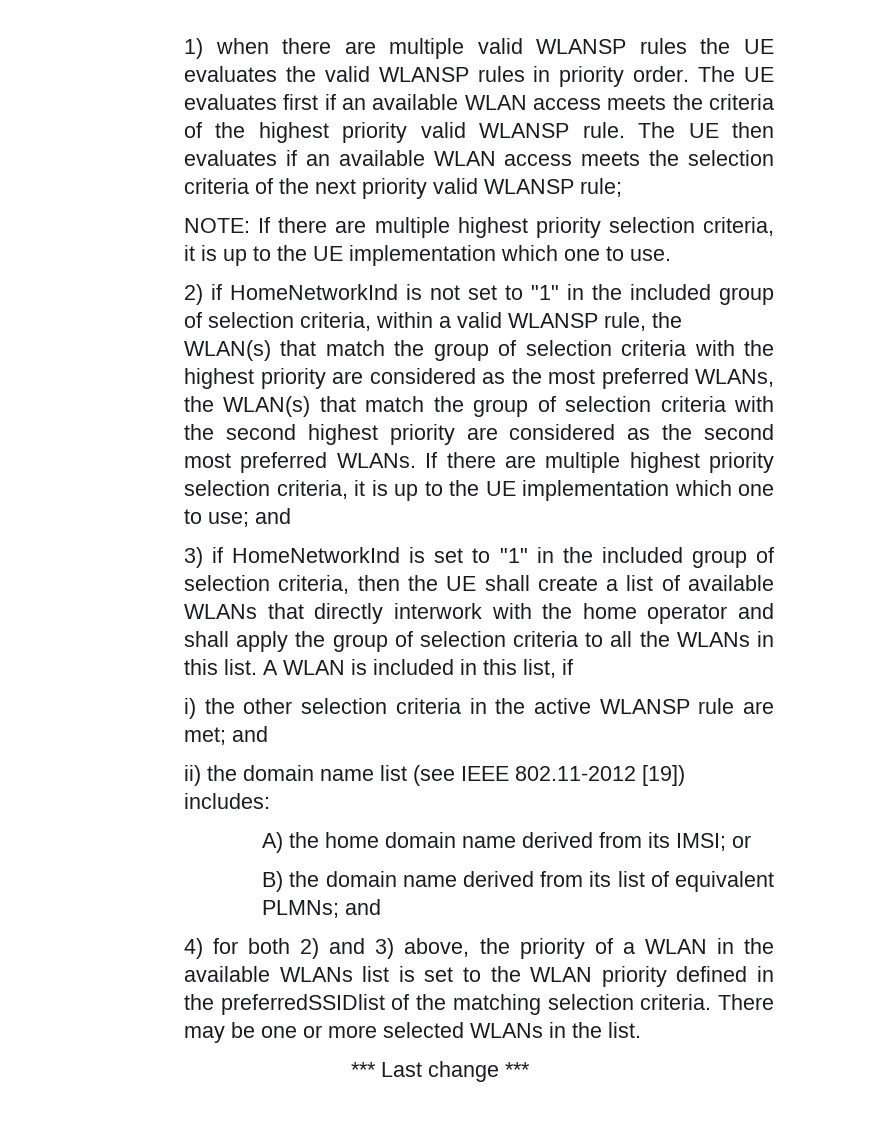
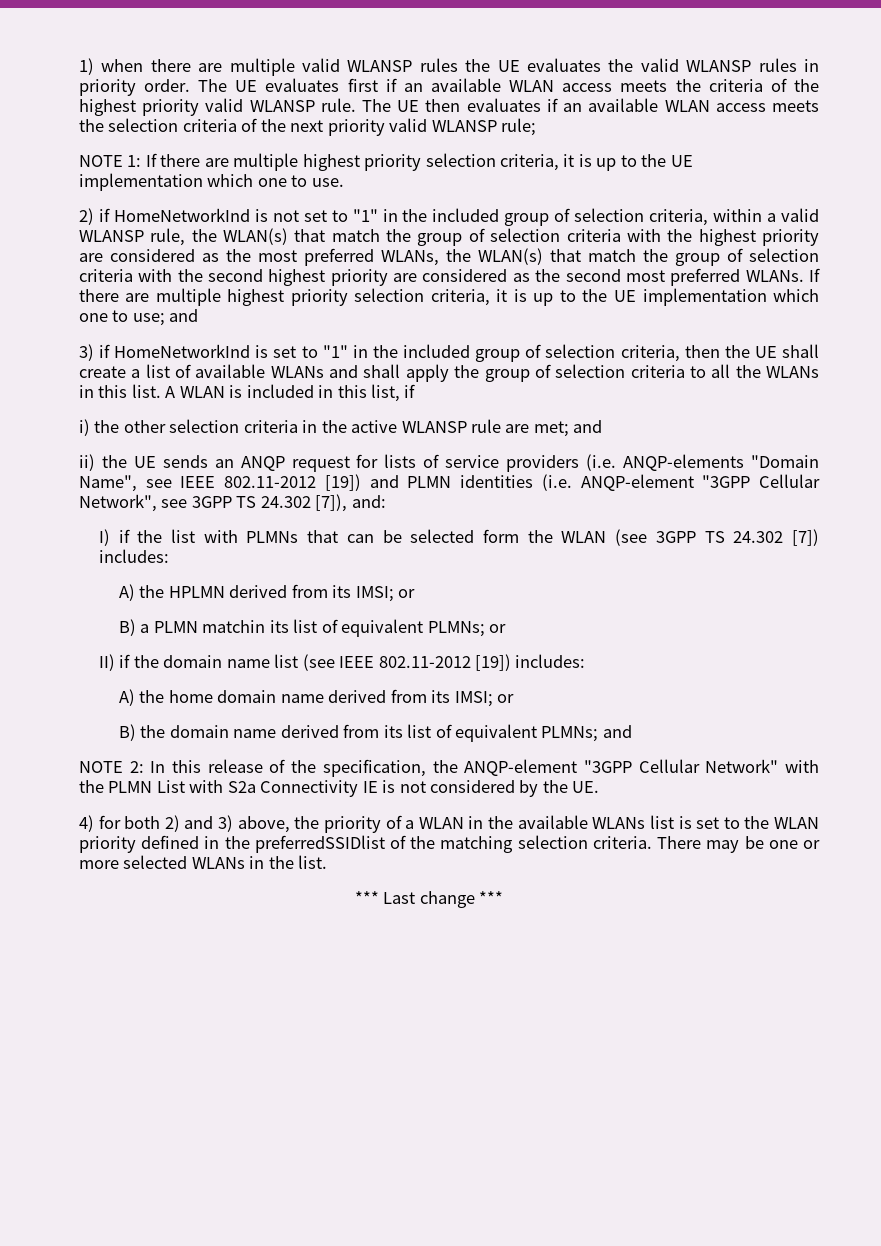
- NOTE: If there are multiple highest priority selection criteria, it is up to the UE implementation which one to use.
+ NOTE 1: If there are multiple highest priority selection criteria, it is up to the UE implementation which one to use.
- 3) if HomeNetworkInd is set to "1" in the included group of selection criteria, then the UE shall create a list of available WLANs that directly interwork with the home operator and shall apply the group of selection criteria to all the WLANs in this list.
+ 3) if HomeNetworkInd is set to "1" in the included group of selection criteria, then the UE shall create a list of available WLANs and shall apply the group of selection criteria to all the WLANs in this list.
- ii) the domain name list (see IEEE 802.11-2012 [19]) includes:
+ ii) the UE sends an ANQP request for lists of service providers (i.e. ANQP-elements "Domain Name", see IEEE 802.11-2012 [19]) and PLMN identities (i.e. ANQP-element "3GPP Cellular Network", see 3GPP TS 24.302 [7]), and:
+ I) if the list with PLMNs that can be selected form the WLAN (see 3GPP TS 24.302 [7]) includes:
+ A) the HPLMN derived from its IMSI; or
+ B) a PLMN matchin its list of equivalent PLMNs; or
+ II) if the domain name list (see IEEE 802.11-2012 [19]) includes:
+ NOTE 2: In this release of the specification, the ANQP-element "3GPP Cellular Network" with the PLMN List with S2a Connectivity IE is not considered by the UE.

